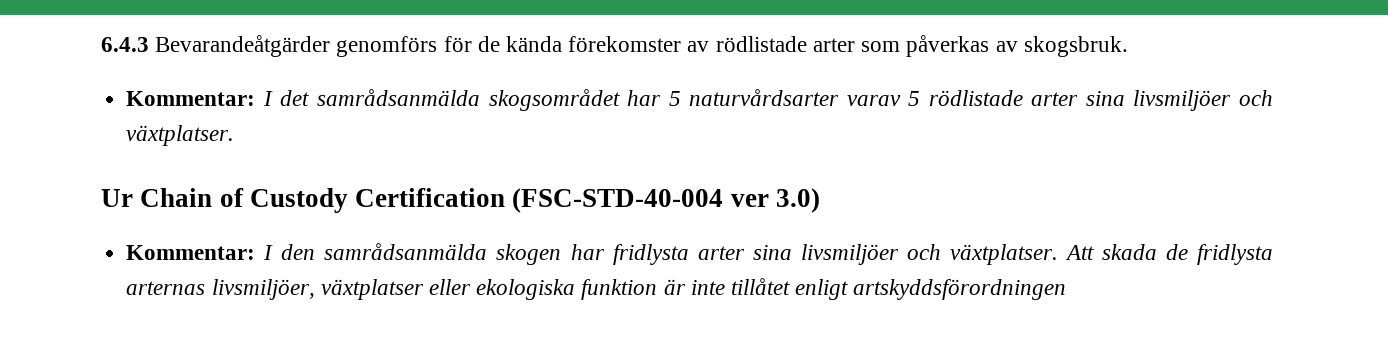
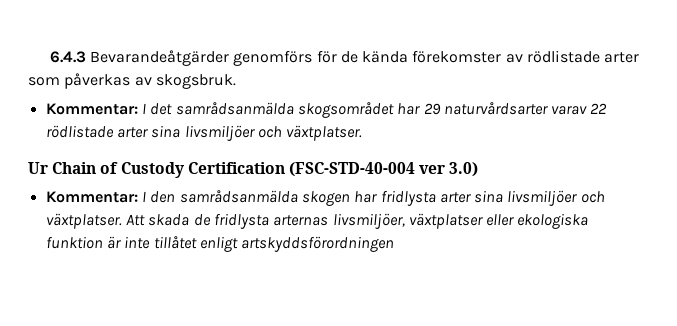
- Kommentar: I det samrådsanmälda skogsområdet har 5 naturvårdsarter varav 5 rödlistade arter sina livsmiljöer och växtplatser.
+ Kommentar: I det samrådsanmälda skogsområdet har 29 naturvårdsarter varav 22 rödlistade arter sina livsmiljöer och växtplatser.

